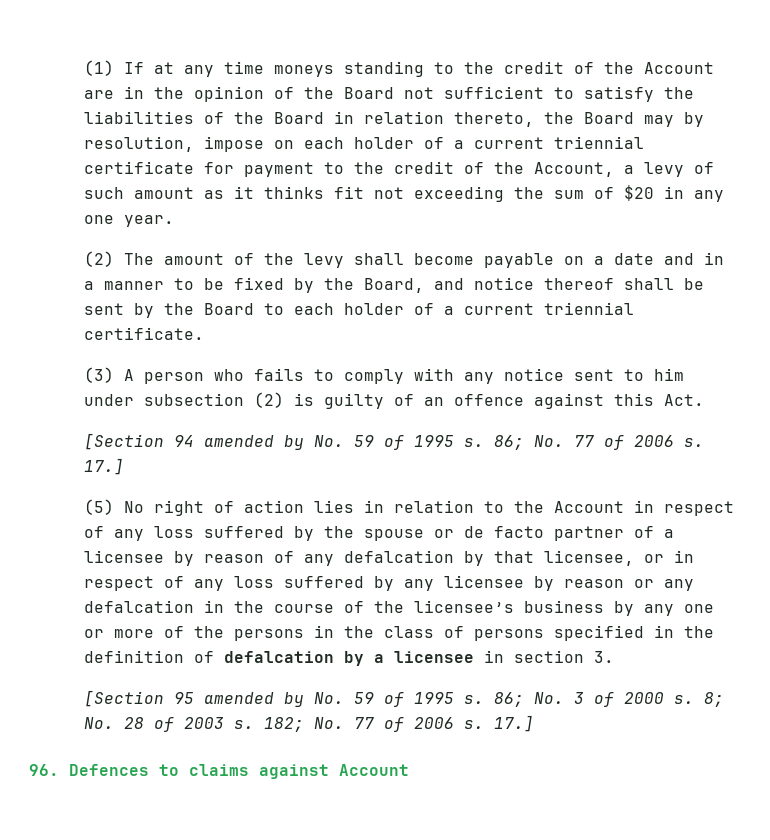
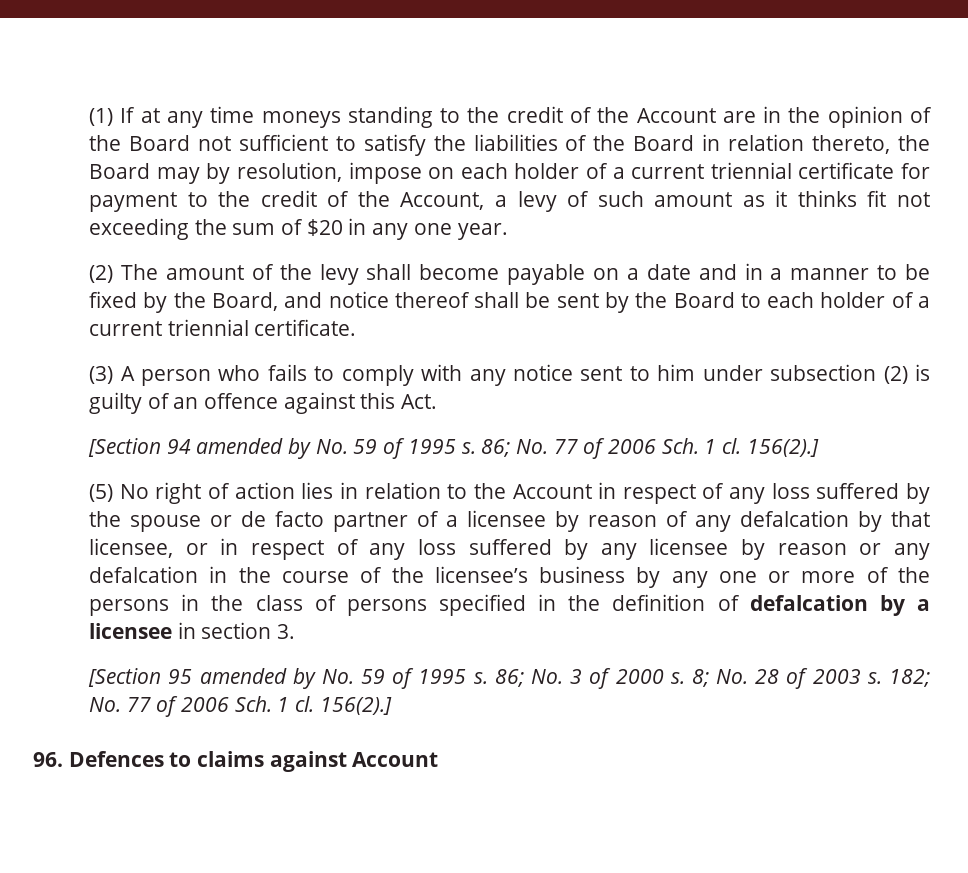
- 86; No. 77 of 2006 s. 17.]
+ 86; No. 77 of 2006 Sch. 1 cl. 156(2).]
- 182; No. 77 of 2006 s. 17.]
+ 182; No. 77 of 2006 Sch. 1 cl. 156(2).]

